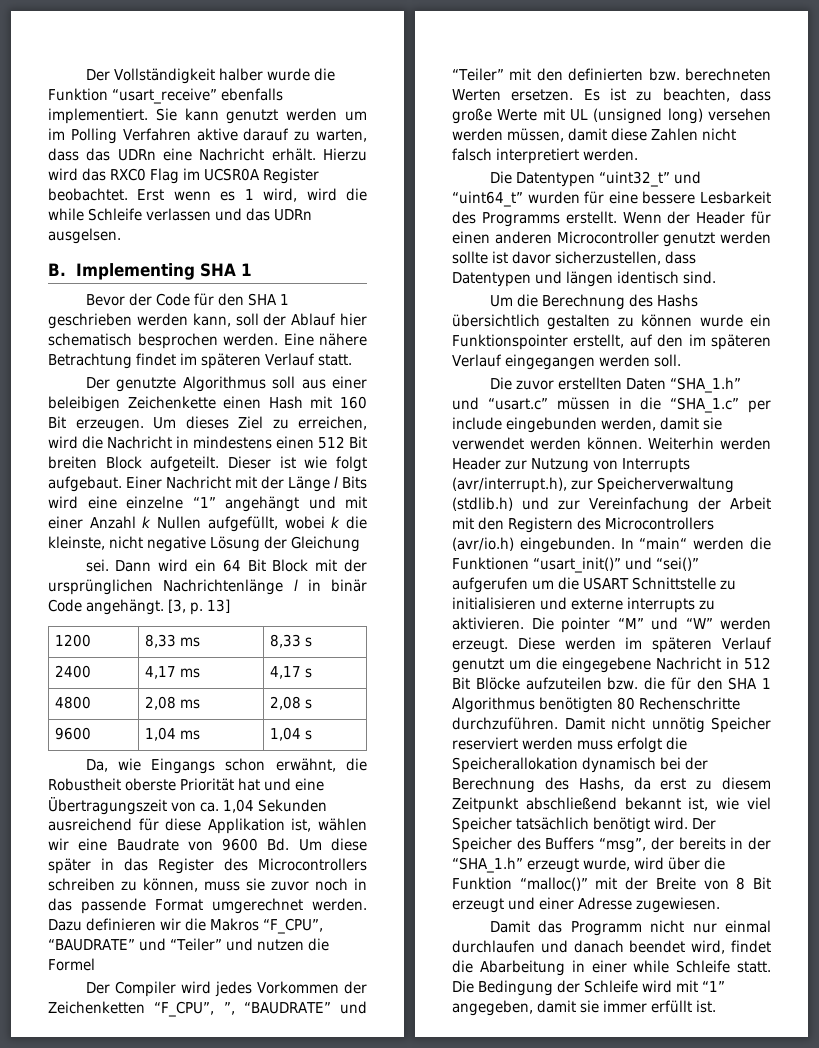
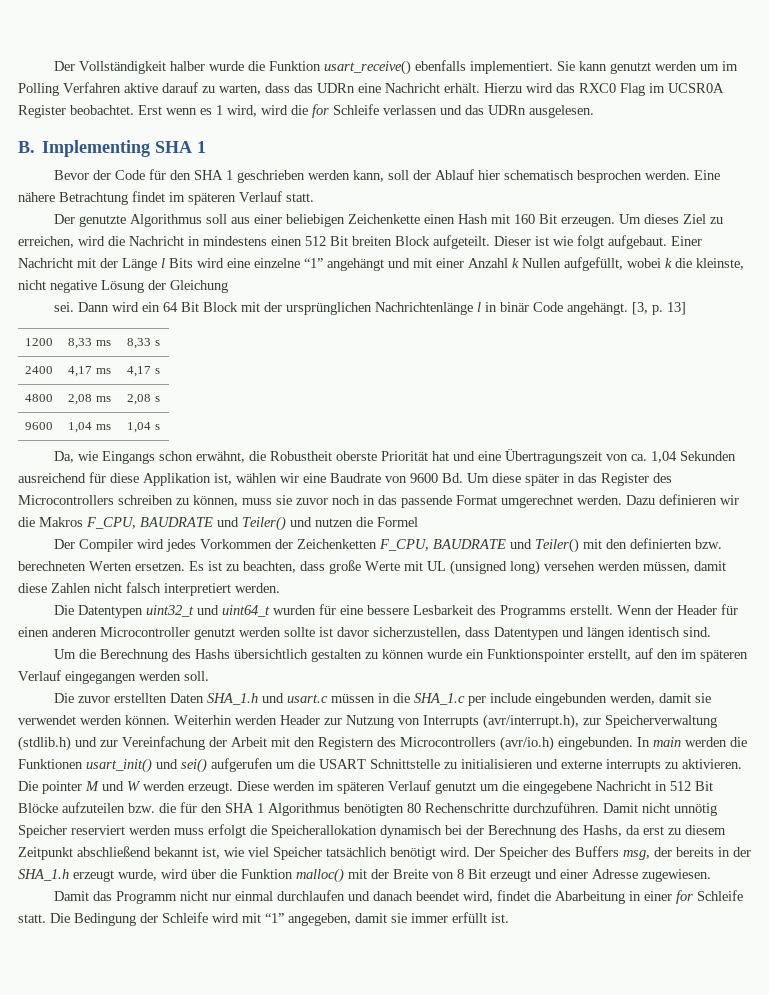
- Der Vollständigkeit halber wurde die Funktion “usart_receive” ebenfalls implementiert.
+ Der Vollständigkeit halber wurde die Funktion usart_receive() ebenfalls implementiert.
- Erst wenn es 1 wird, wird die while Schleife verlassen und das UDRn ausgelsen.
+ Erst wenn es 1 wird, wird die for Schleife verlassen und das UDRn ausgelesen.
- Der genutzte Algorithmus soll aus einer beleibigen Zeichenkette einen Hash mit 160 Bit erzeugen.
+ Der genutzte Algorithmus soll aus einer beliebigen Zeichenkette einen Hash mit 160 Bit erzeugen.
- Dazu definieren wir die Makros “F_CPU”, “BAUDRATE” und “Teiler” und nutzen die Formel
+ Dazu definieren wir die Makros F_CPU, BAUDRATE und Teiler() und nutzen die Formel
- Der Compiler wird jedes Vorkommen der Zeichenketten “F_CPU”, ”, “BAUDRATE” und “Teiler” mit den definierten bzw. berechneten Werten ersetzen.
+ Der Compiler wird jedes Vorkommen der Zeichenketten F_CPU, BAUDRATE und Teiler() mit den definierten bzw. berechneten Werten ersetzen.
- Die Datentypen “uint32_t” und “uint64_t” wurden für eine bessere Lesbarkeit des Programms erstellt.
+ Die Datentypen uint32_t und uint64_t wurden für eine bessere Lesbarkeit des Programms erstellt.
- Die zuvor erstellten Daten “SHA_1.h” und “usart.c” müssen in die “SHA_1.c” per include eingebunden werden, damit sie verwendet werden können.
+ Die zuvor erstellten Daten SHA_1.h und usart.c müssen in die SHA_1.c per include eingebunden werden, damit sie verwendet werden können.
- In “main“ werden die Funktionen “usart_init()” und “sei()” aufgerufen um die USART Schnittstelle zu initialisieren und externe interrupts zu aktivieren.
+ In main werden die Funktionen usart_init() und sei() aufgerufen um die USART Schnittstelle zu initialisieren und externe interrupts zu aktivieren.
- Die pointer “M” und “W” werden erzeugt.
+ Die pointer M und W werden erzeugt.
- Der Speicher des Buffers “msg”, der bereits in der “SHA_1.h” erzeugt wurde, wird über die Funktion “malloc()” mit der Breite von 8 Bit erzeugt und einer Adresse zugewiesen.
+ Der Speicher des Buffers msg, der bereits in der SHA_1.h erzeugt wurde, wird über die Funktion malloc() mit der Breite von 8 Bit erzeugt und einer Adresse zugewiesen.
- Damit das Programm nicht nur einmal durchlaufen und danach beendet wird, findet die Abarbeitung in einer while Schleife statt.
+ Damit das Programm nicht nur einmal durchlaufen und danach beendet wird, findet die Abarbeitung in einer for Schleife statt.

